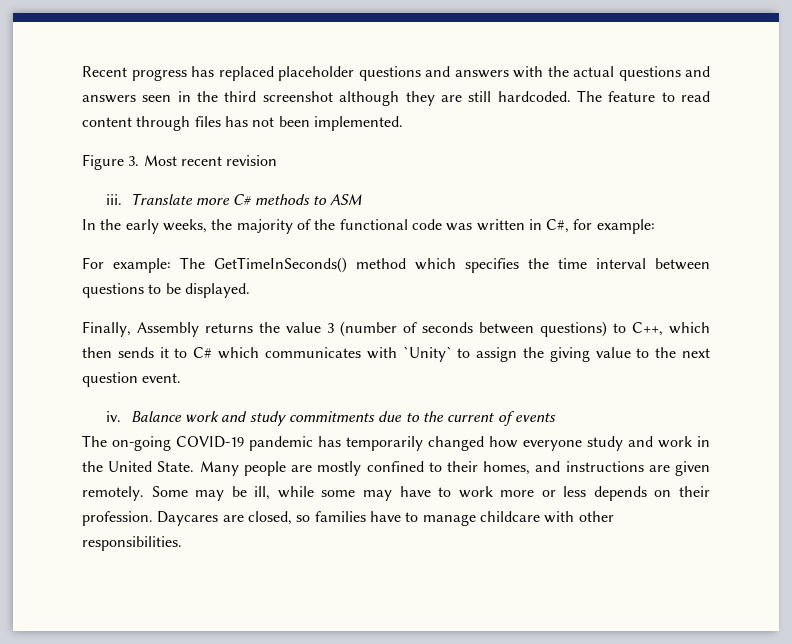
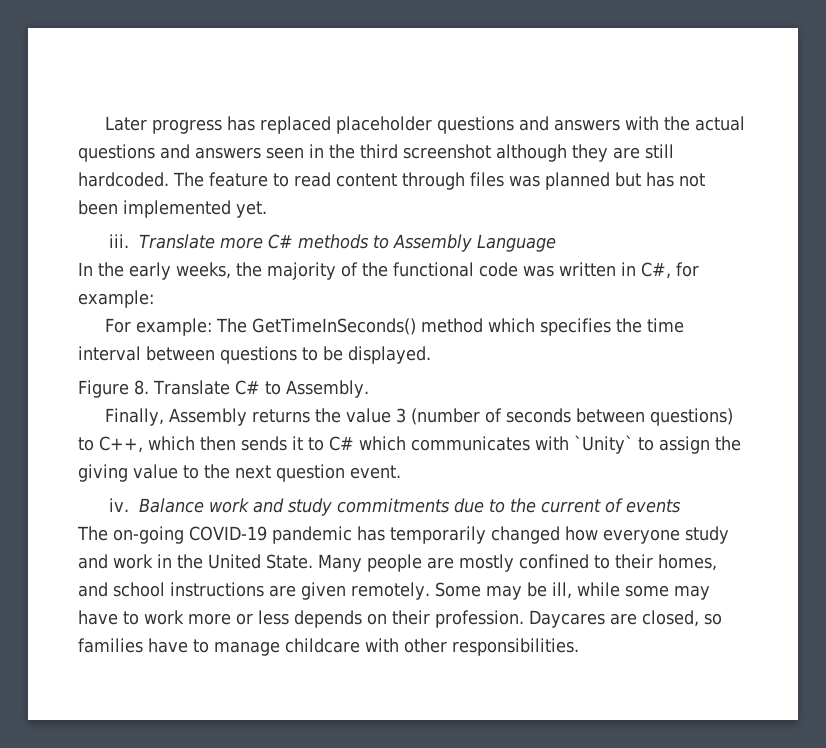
- Recent progress has replaced placeholder questions and answers with the actual questions and answers seen in the third screenshot although they are still hardcoded.
+ Later progress has replaced placeholder questions and answers with the actual questions and answers seen in the third screenshot although they are still hardcoded.
- The feature to read content through files has not been implemented.
- Figure 3. Most recent revision
+ The feature to read content through files was planned but has not been implemented yet.
- Translate more C# methods to ASM
+ Translate more C# methods to Assembly Language
+ Figure 8. Translate C# to Assembly.
- Many people are mostly confined to their homes, and instructions are given remotely.
+ Many people are mostly confined to their homes, and school instructions are given remotely.

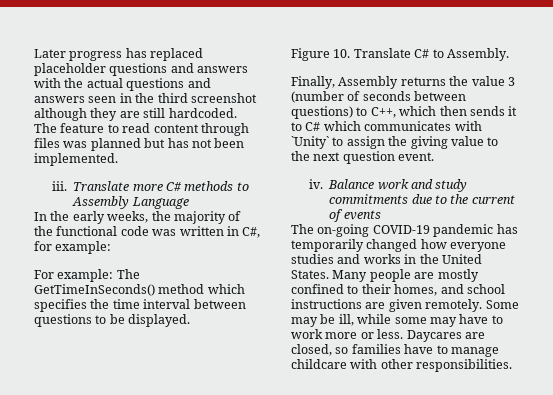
- The feature to read content through files was planned but has not been implemented yet.
+ The feature to read content through files was planned but has not been implemented.
- Figure 8. Translate C# to Assembly.
+ Figure 10. Translate C# to Assembly.
- The on-going COVID-19 pandemic has temporarily changed how everyone study and work in the United State.
+ The on-going COVID-19 pandemic has temporarily changed how everyone studies and works in the United States.
- Some may be ill, while some may have to work more or less depends on their profession.
+ Some may be ill, while some may have to work more or less.

